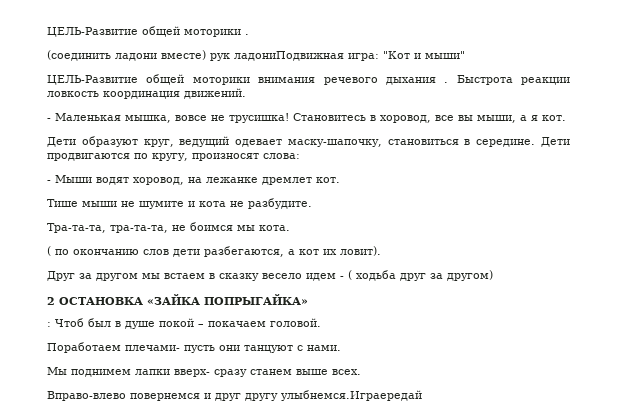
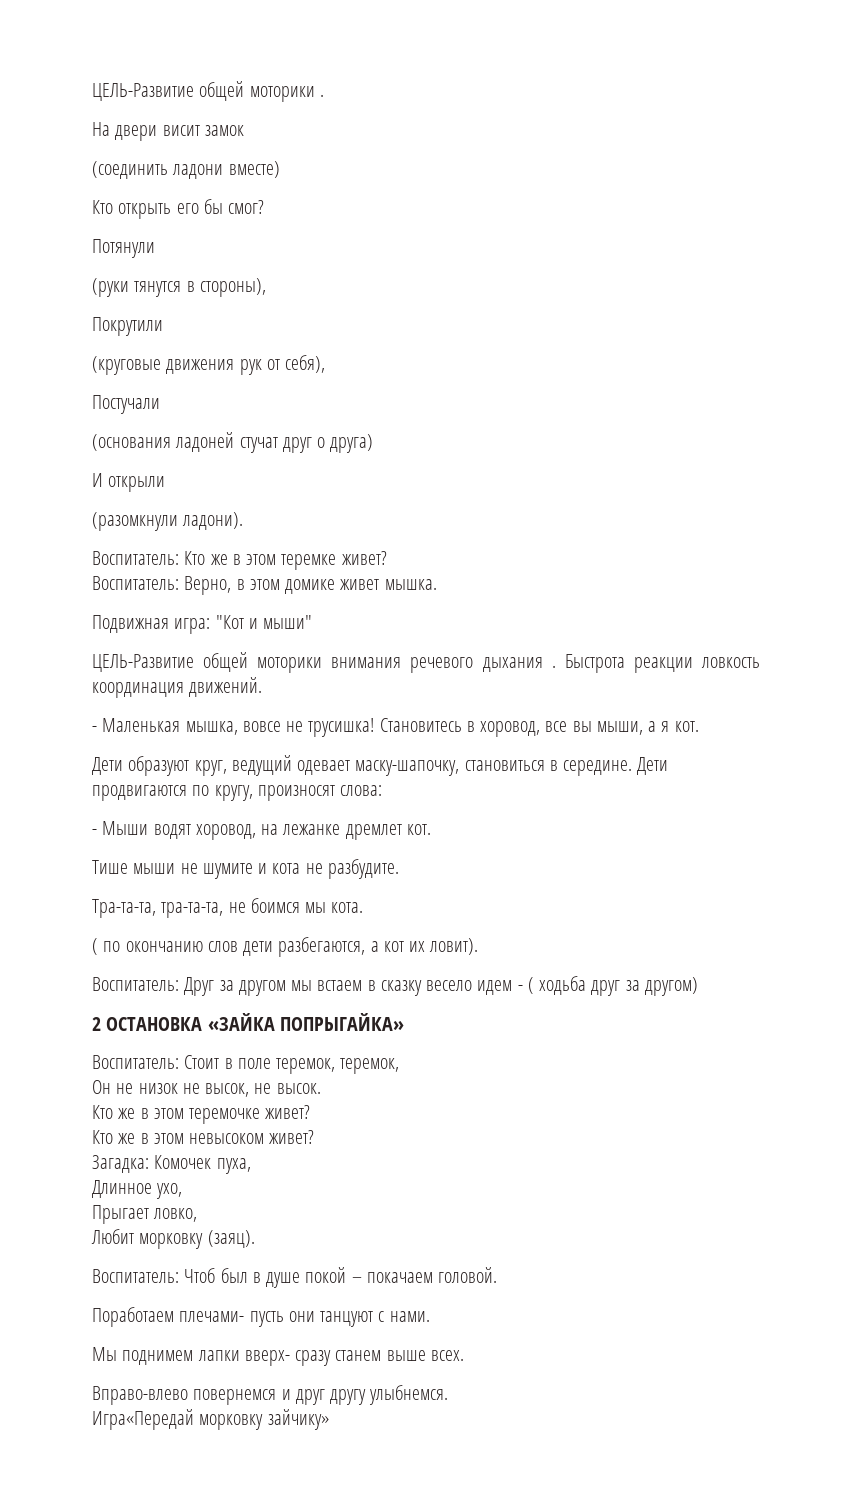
+ На двери висит замок
- (соединить ладони вместе) рук ладониПодвижная игра: "Кот и мыши"
+ (соединить ладони вместе)
+ Кто открыть его бы смог?
+ Потянули
+ (руки тянутся в стороны),
+ Покрутили
+ (круговые движения рук от себя),
+ Постучали
+ (основания ладоней стучат друг о друга)
+ И открыли
+ (разомкнули ладони).
+ Воспитатель: Кто же в этом теремке живет?
+ Воспитатель: Верно, в этом домике живет мышка.
+ Подвижная игра: "Кот и мыши"
- Друг за другом мы встаем в сказку весело идем - ( ходьба друг за другом)
+ Воспитатель: Друг за другом мы встаем в сказку весело идем - ( ходьба друг за другом)
- : Чтоб был в душе покой – покачаем головой.
+ Воспитатель: Стоит в поле теремок, теремок,
+ Он не низок не высок, не высок.
+ Кто же в этом теремочке живет?
+ Кто же в этом невысоком живет?
+ Загадка: Комочек пуха,
+ Длинное ухо,
+ Прыгает ловко,
+ Любит морковку (заяц).
+ Воспитатель: Чтоб был в душе покой – покачаем головой.
- Вправо-влево повернемся и друг другу улыбнемся.Играередай
+ Вправо-влево повернемся и друг другу улыбнемся.
+ Игра«Передай морковку зайчику»

